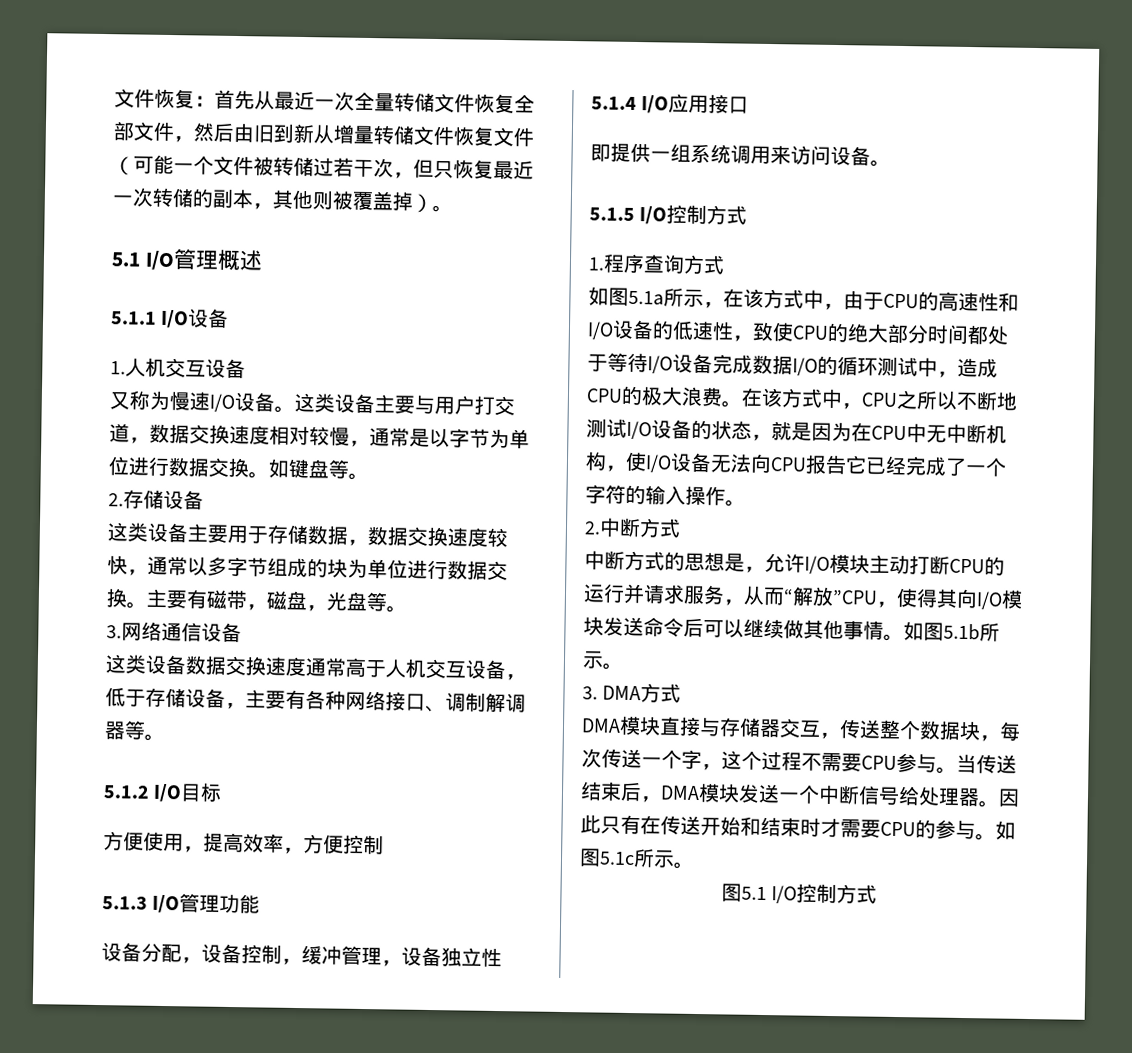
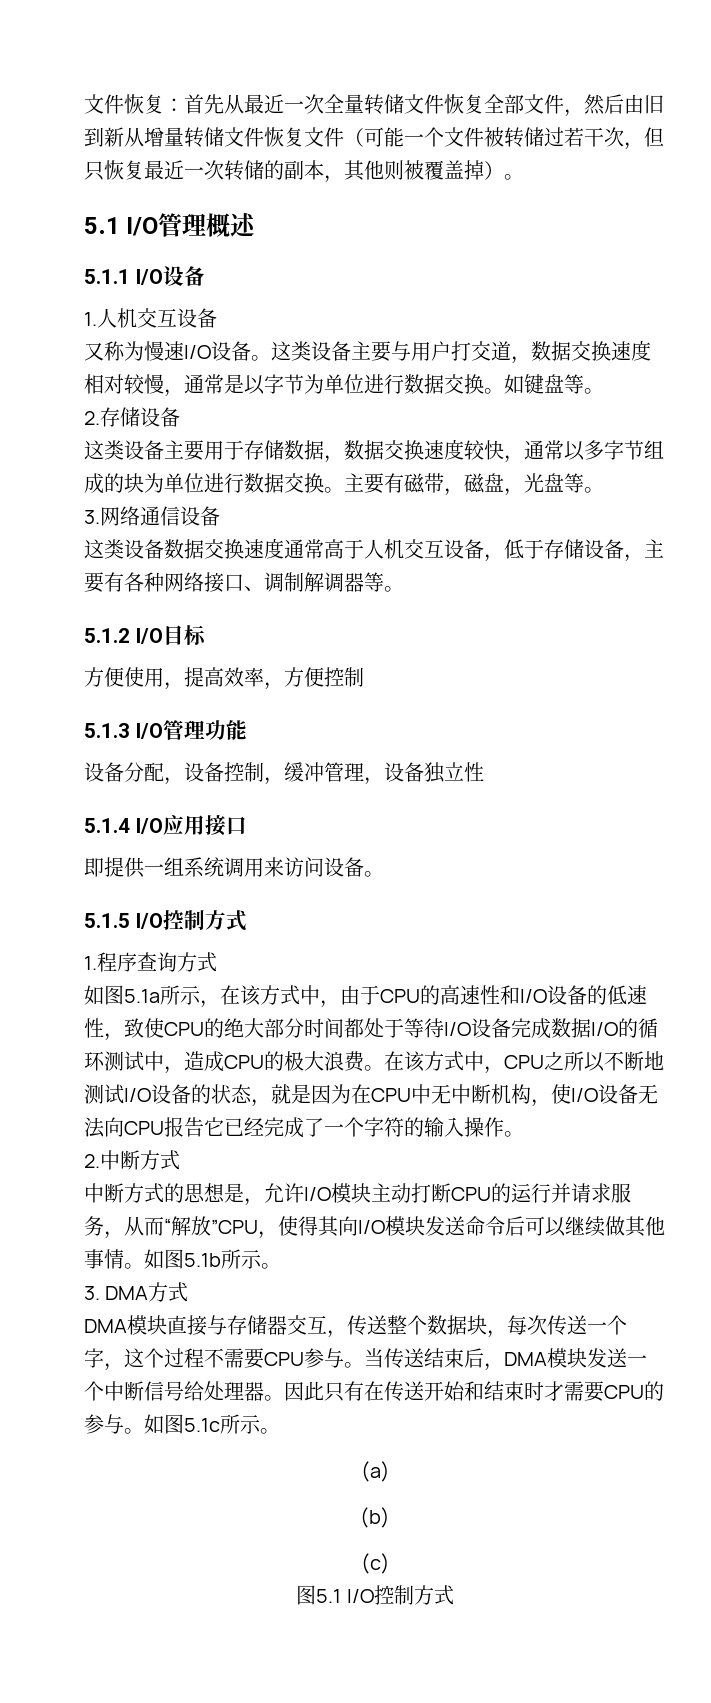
+ (a)
+ (b)
+ (c)

